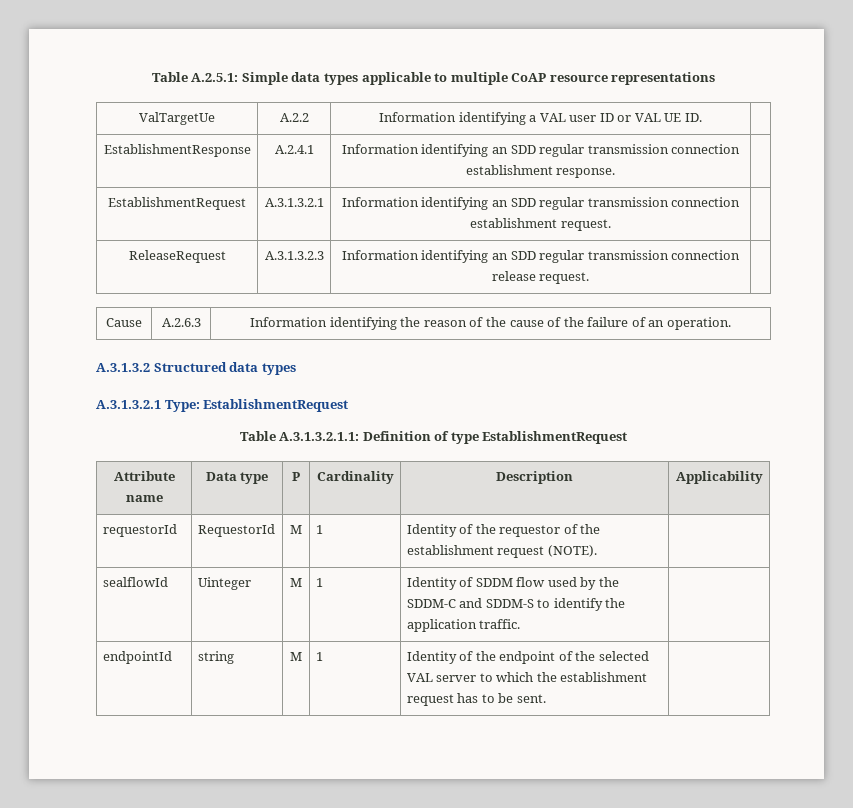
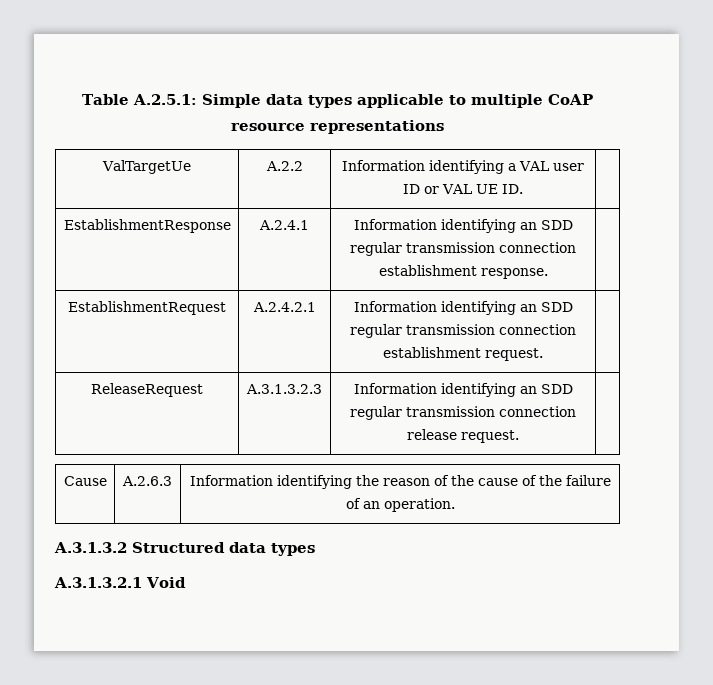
- EstablishmentRequest | A.3.1.3.2.1 | Information identifying an SDD regular transmission connection establishment request. |
+ EstablishmentRequest | A.2.4.2.1 | Information identifying an SDD regular transmission connection establishment request. |
- A.3.1.3.2.1 Type: EstablishmentRequest
- Table A.3.1.3.2.1.1: Definition of type EstablishmentRequest
- Attribute name | Data type | P | Cardinality | Description | Applicability
- requestorId | RequestorId | M | 1 | Identity of the requestor of the establishment request (NOTE). |
- sealflowId | Uinteger | M | 1 | Identity of SDDM flow used by the SDDM-C and SDDM-S to identify the application traffic. |
- endpointId | string | M | 1 | Identity of the endpoint of the selected VAL server to which the establishment request has to be sent. |
+ A.3.1.3.2.1 Void

